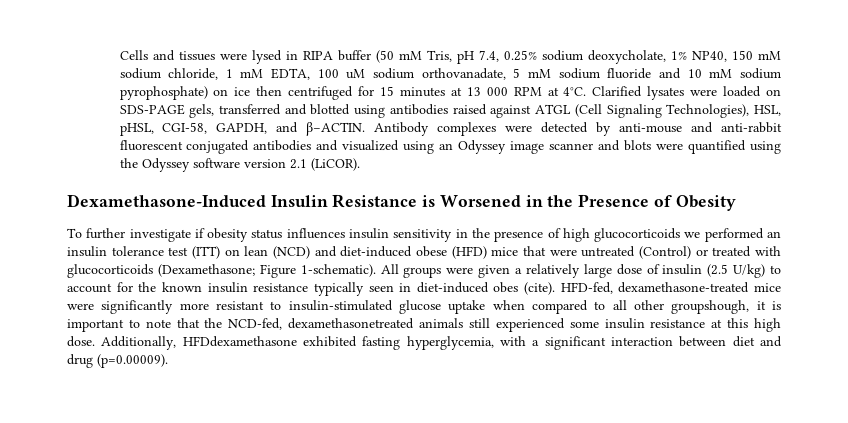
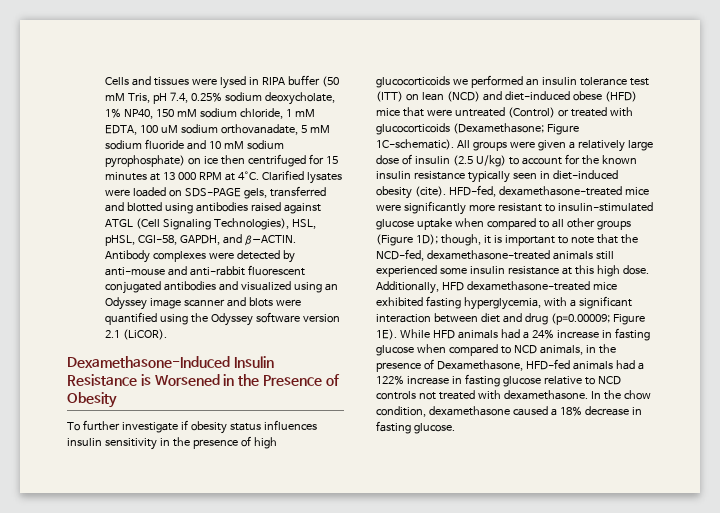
- To further investigate if obesity status influences insulin sensitivity in the presence of high glucocorticoids we performed an insulin tolerance test (ITT) on lean (NCD) and diet-induced obese (HFD) mice that were untreated (Control) or treated with glucocorticoids (Dexamethasone; Figure 1-schematic).
+ To further investigate if obesity status influences insulin sensitivity in the presence of high glucocorticoids we performed an insulin tolerance test (ITT) on lean (NCD) and diet-induced obese (HFD) mice that were untreated (Control) or treated with glucocorticoids (Dexamethasone; Figure 1C-schematic).
- All groups were given a relatively large dose of insulin (2.5 U/kg) to account for the known insulin resistance typically seen in diet-induced obes (cite).
+ All groups were given a relatively large dose of insulin (2.5 U/kg) to account for the known insulin resistance typically seen in diet-induced obesity (cite).
- HFD-fed, dexamethasone-treated mice were significantly more resistant to insulin-stimulated glucose uptake when compared to all other groupshough, it is important to note that the NCD-fed, dexamethasonetreated animals still experienced some insulin resistance at this high dose.
+ HFD-fed, dexamethasone-treated mice were significantly more resistant to insulin-stimulated glucose uptake when compared to all other groups (Figure 1D); though, it is important to note that the NCD-fed, dexamethasone-treated animals still experienced some insulin resistance at this high dose.
- Additionally, HFDdexamethasone exhibited fasting hyperglycemia, with a significant interaction between diet and drug (p=0.00009).
+ Additionally, HFD dexamethasone-treated mice exhibited fasting hyperglycemia, with a significant interaction between diet and drug (p=0.00009; Figure 1E). While HFD animals had a 24% increase in fasting glucose when compared to NCD animals, in the presence of Dexamethasone, HFD-fed animals had a 122% increase in fasting glucose relative to NCD controls not treated with dexamethasone. In the chow condition, dexamethasone caused a 18% decrease in fasting glucose.

